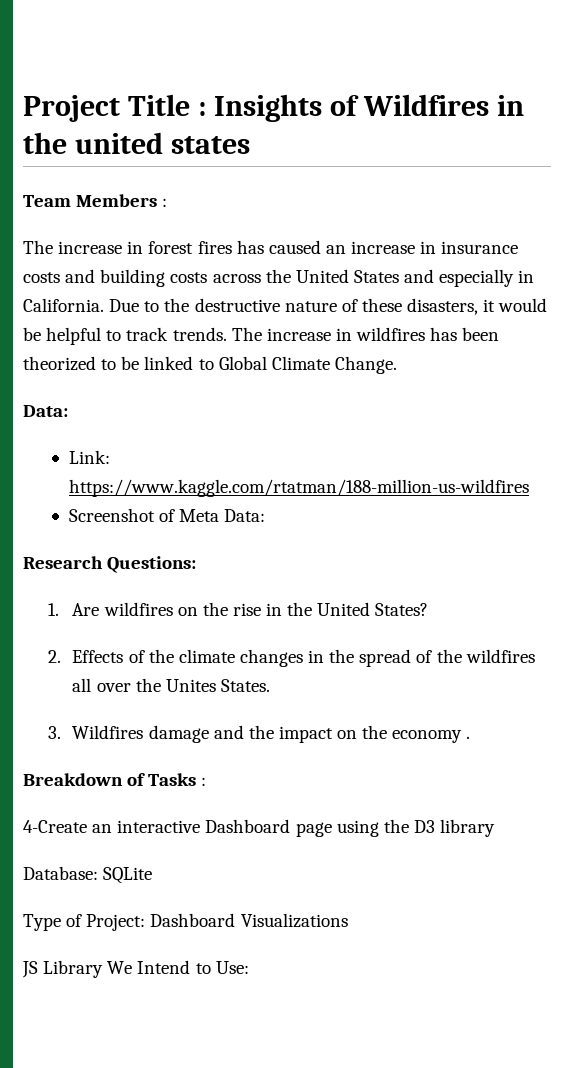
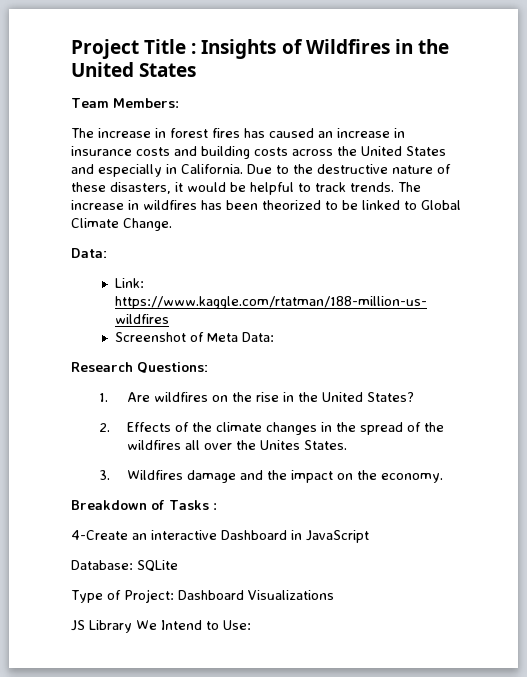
- Project Title : Insights of Wildfires in the united states
+ Project Title : Insights of Wildfires in the United States
- Team Members :
+ Team Members:
- 3. Wildfires damage and the impact on the economy .
+ 3. Wildfires damage and the impact on the economy.
- 4-Create an interactive Dashboard page using the D3 library
+ 4-Create an interactive Dashboard in JavaScript

